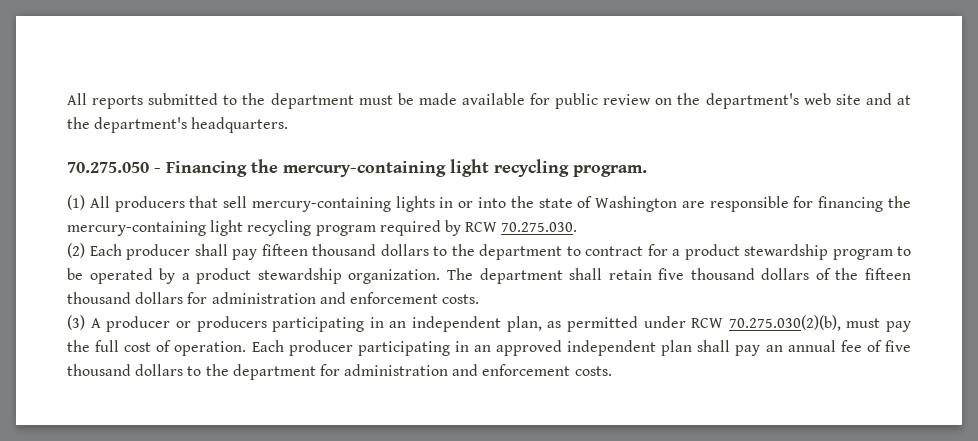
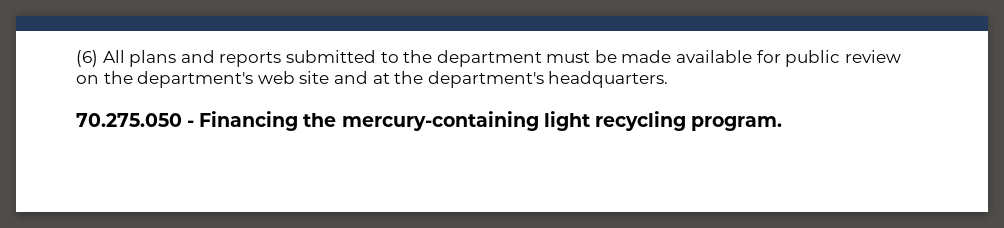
- All reports submitted to the department must be made available for public review on the department's web site and at the department's headquarters.
+ (6) All plans and reports submitted to the department must be made available for public review on the department's web site and at the department's headquarters.
- (1) All producers that sell mercury-containing lights in or into the state of Washington are responsible for financing the mercury-containing light recycling program required by RCW 70.275.030.
- (2) Each producer shall pay fifteen thousand dollars to the department to contract for a product stewardship program to be operated by a product stewardship organization. The department shall retain five thousand dollars of the fifteen thousand dollars for administration and enforcement costs.
- (3) A producer or producers participating in an independent plan, as permitted under RCW 70.275.030(2)(b), must pay the full cost of operation. Each producer participating in an approved independent plan shall pay an annual fee of five thousand dollars to the department for administration and enforcement costs.

